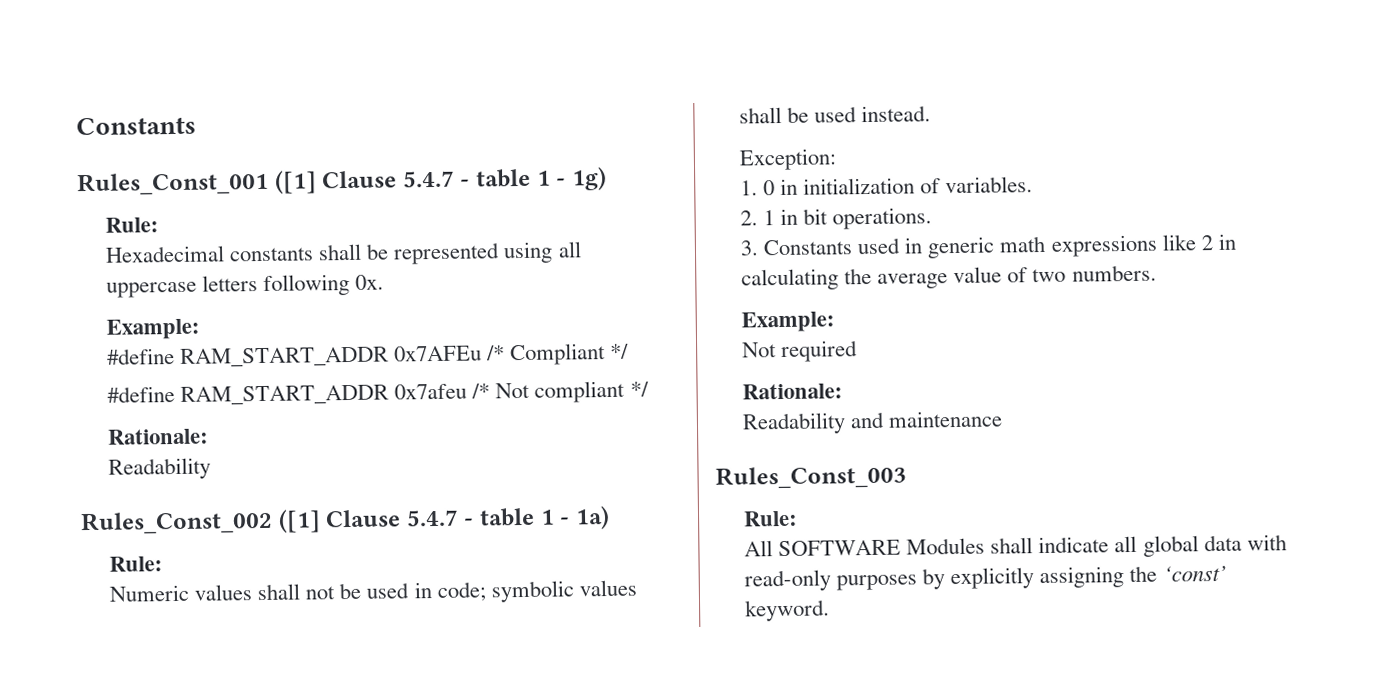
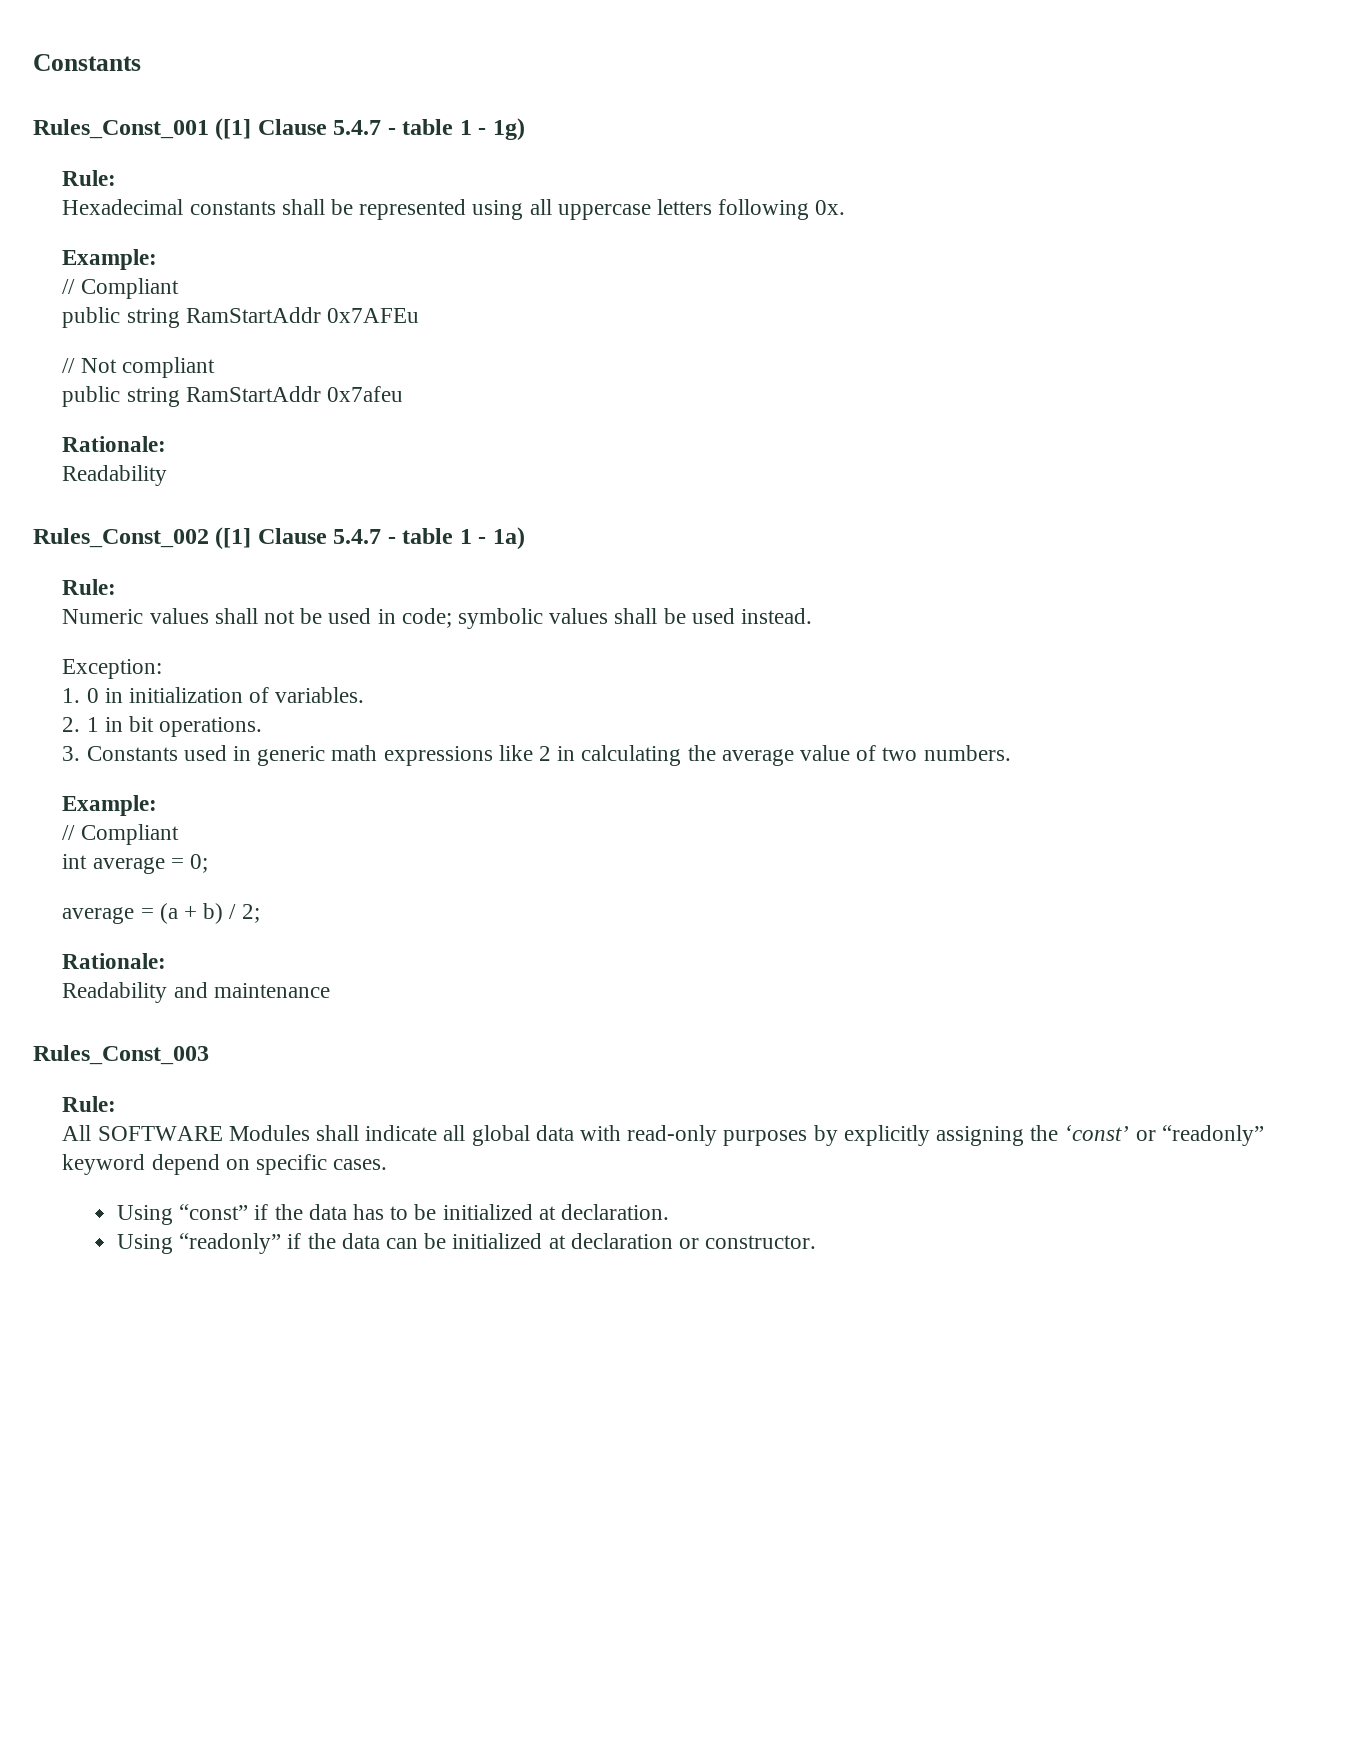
  Hexadecimal constants shall be represented using all uppercase letters following 0x.
  Example:
- #define RAM_START_ADDR 0x7AFEu /* Compliant */
- #define RAM_START_ADDR 0x7afeu /* Not compliant */
+ // Compliant
+ public string RamStartAddr 0x7AFEu
+ // Not compliant
+ public string RamStartAddr 0x7afeu
  3. Constants used in generic math expressions like 2 in calculating the average value of two numbers.
  Example:
- Not required
+ // Compliant
+ int average = 0;
+ average = (a + b) / 2;
- All SOFTWARE Modules shall indicate all global data with read-only purposes by explicitly assigning the ‘const’ keyword.
+ All SOFTWARE Modules shall indicate all global data with read-only purposes by explicitly assigning the ‘const’ or “readonly” keyword depend on specific cases.
+ Using “const” if the data has to be initialized at declaration.
+ Using “readonly” if the data can be initialized at declaration or constructor.

